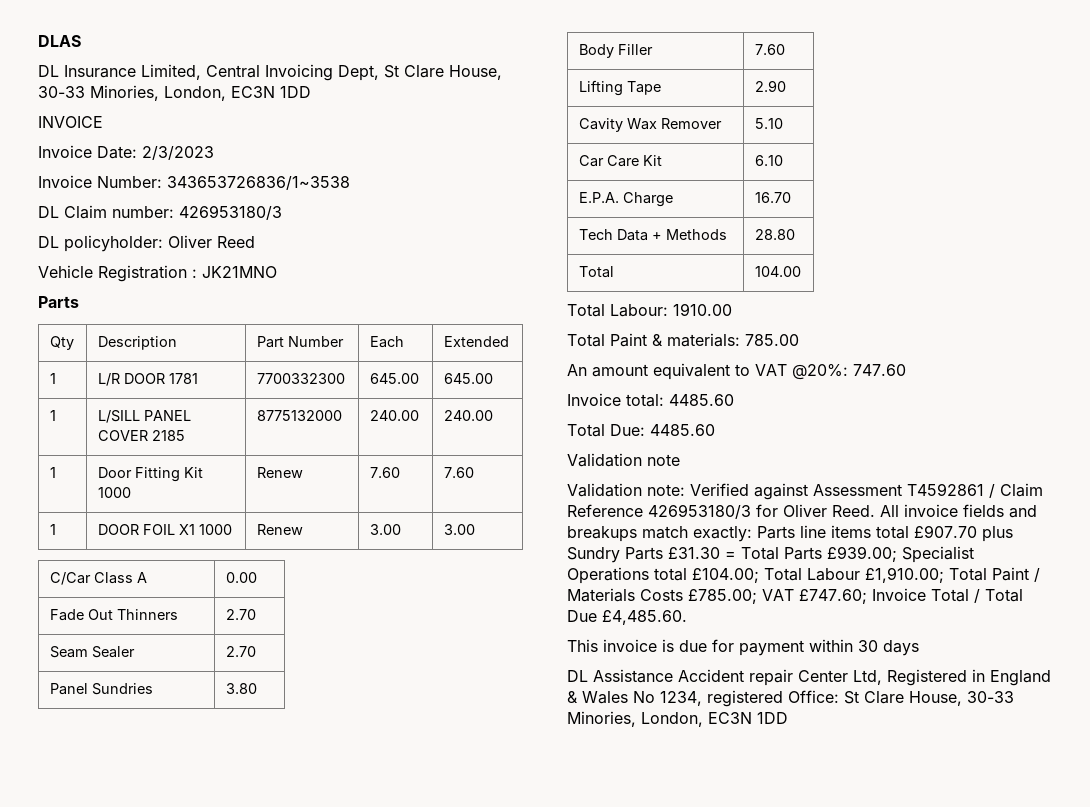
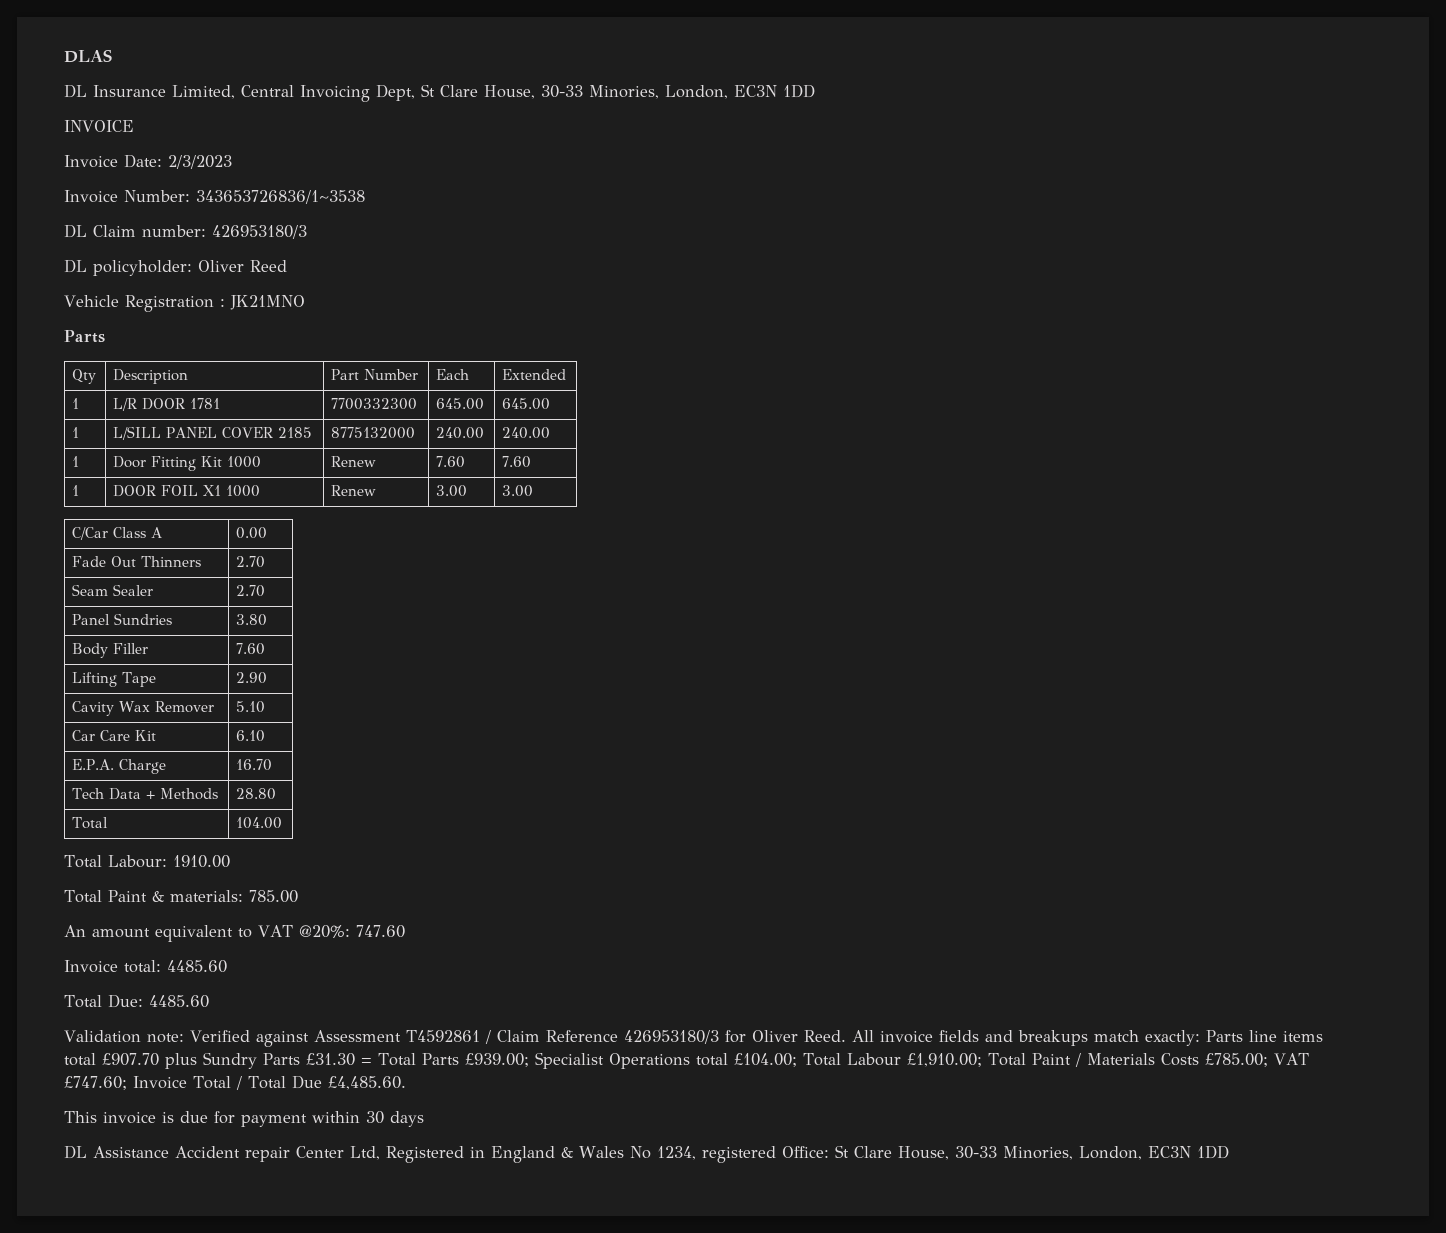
- Validation note

